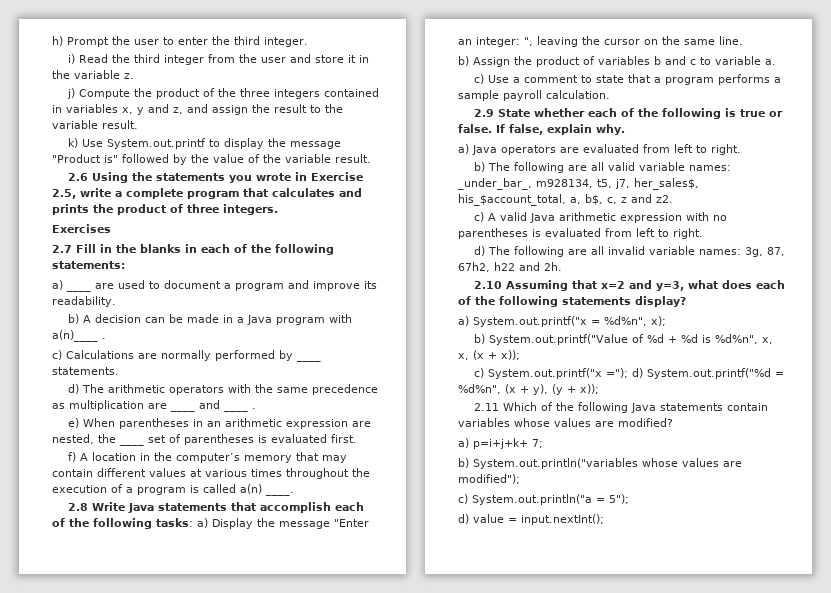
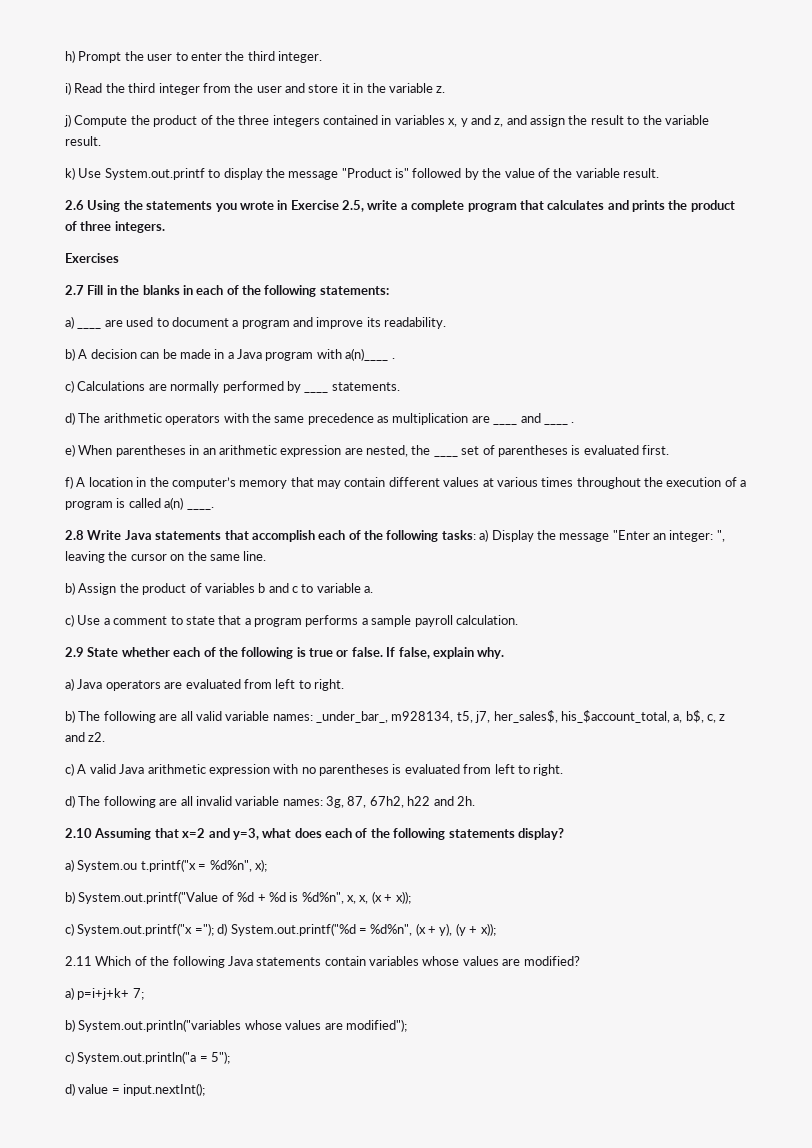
- a) System.out.printf("x = %d%n", x);
+ a) System.ou t.printf("x = %d%n", x);

